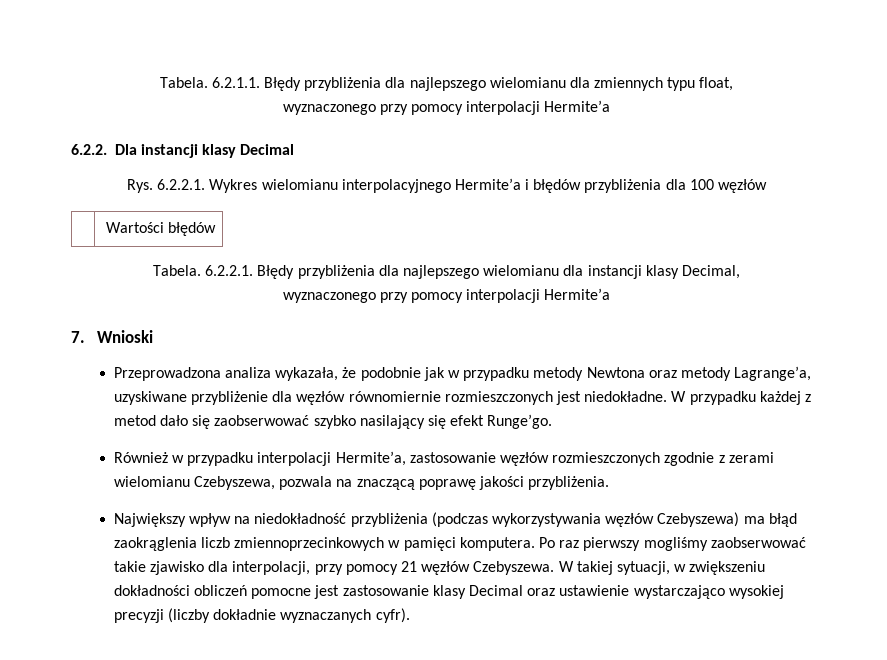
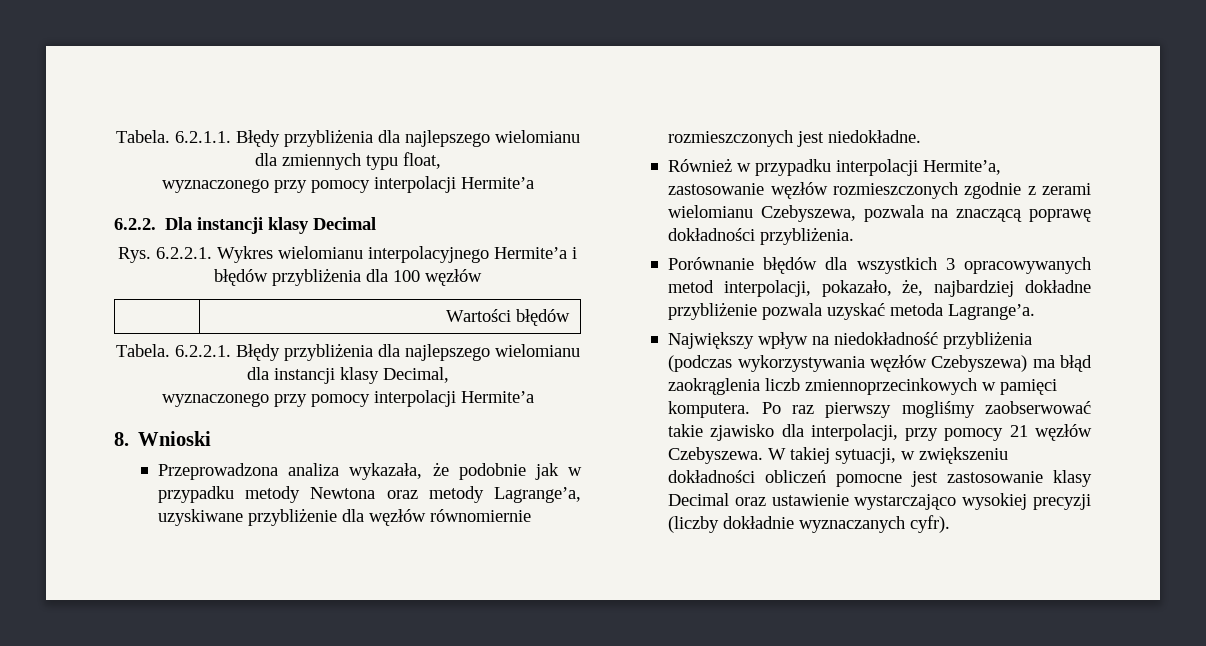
- 7. Wnioski
+ 8. Wnioski
- W przypadku każdej z metod dało się zaobserwować szybko nasilający się efekt Runge’go.
- Również w przypadku interpolacji Hermite’a, zastosowanie węzłów rozmieszczonych zgodnie z zerami wielomianu Czebyszewa, pozwala na znaczącą poprawę jakości przybliżenia.
+ Również w przypadku interpolacji Hermite’a, zastosowanie węzłów rozmieszczonych zgodnie z zerami wielomianu Czebyszewa, pozwala na znaczącą poprawę dokładności przybliżenia.
+ Porównanie błędów dla wszystkich 3 opracowywanych metod interpolacji, pokazało, że, najbardziej dokładne przybliżenie pozwala uzyskać metoda Lagrange’a.

